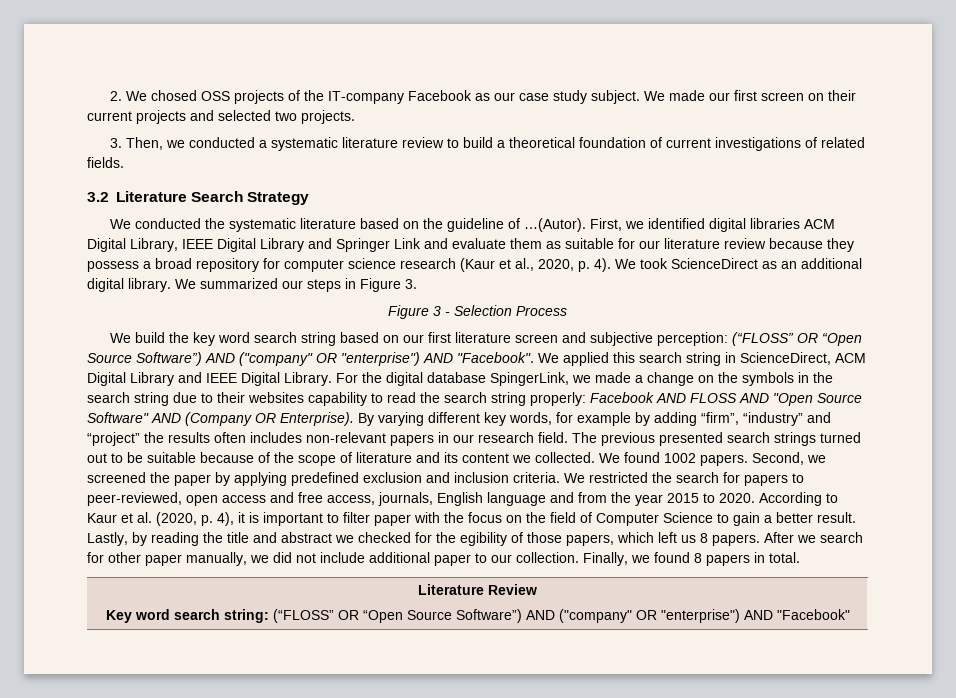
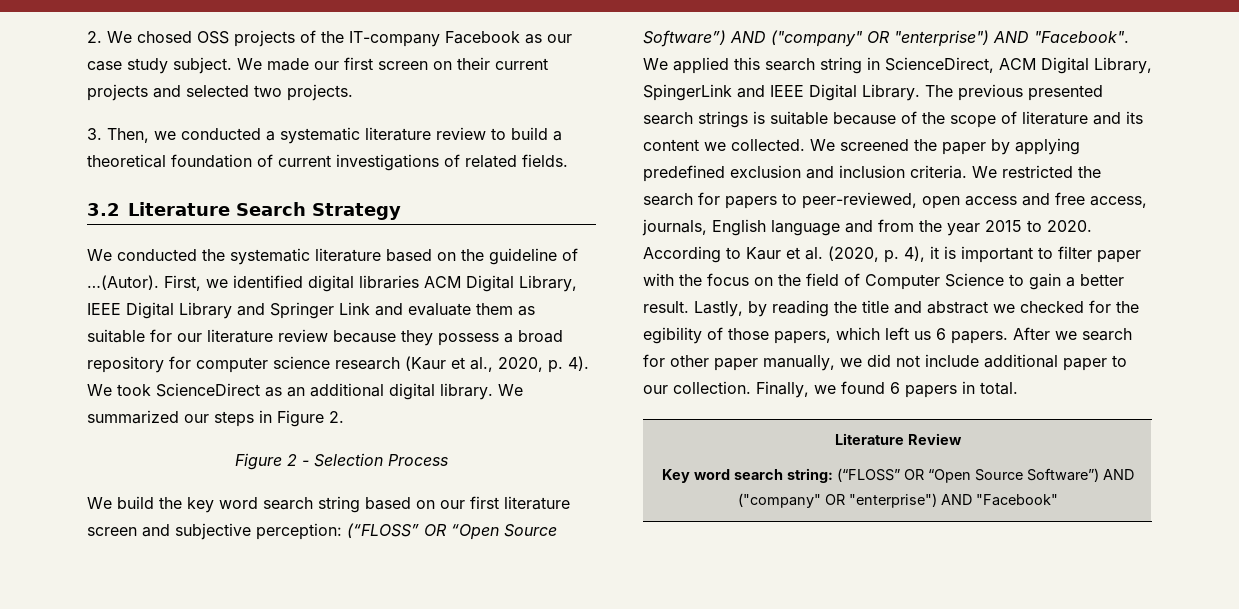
- We summarized our steps in Figure 3.
- Figure 3 - Selection Process
+ We summarized our steps in Figure 2.
+ Figure 2 - Selection Process
- We applied this search string in ScienceDirect, ACM Digital Library and IEEE Digital Library.
+ We applied this search string in ScienceDirect, ACM Digital Library, SpingerLink and IEEE Digital Library.
- For the digital database SpingerLink, we made a change on the symbols in the search string due to their websites capability to read the search string properly: Facebook AND FLOSS AND "Open Source Software" AND (Company OR Enterprise). By varying different key words, for example by adding “firm”, “industry” and “project” the results often includes non-relevant papers in our research field.
- The previous presented search strings turned out to be suitable because of the scope of literature and its content we collected.
+ The previous presented search strings is suitable because of the scope of literature and its content we collected.
- We found 1002 papers. Second, we screened the paper by applying predefined exclusion and inclusion criteria.
+ We screened the paper by applying predefined exclusion and inclusion criteria.
- Lastly, by reading the title and abstract we checked for the egibility of those papers, which left us 8 papers.
+ Lastly, by reading the title and abstract we checked for the egibility of those papers, which left us 6 papers.
- Finally, we found 8 papers in total.
+ Finally, we found 6 papers in total.

